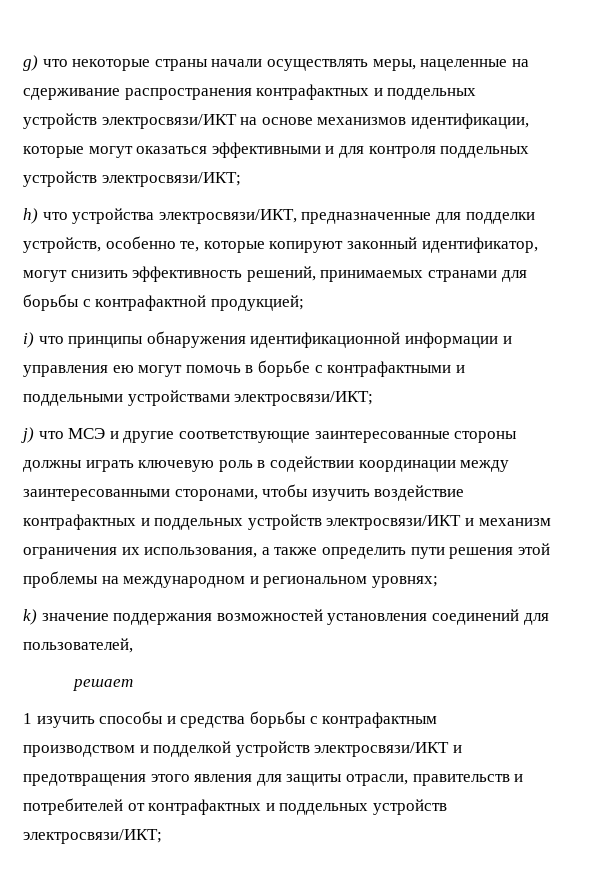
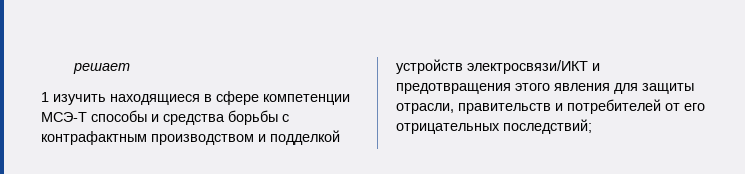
- g) что некоторые страны начали осуществлять меры, нацеленные на сдерживание распространения контрафактных и поддельных устройств электросвязи/ИКТ на основе механизмов идентификации, которые могут оказаться эффективными и для контроля поддельных устройств электросвязи/ИКТ;
- h) что устройства электросвязи/ИКТ, предназначенные для подделки устройств, особенно те, которые копируют законный идентификатор, могут снизить эффективность решений, принимаемых странами для борьбы с контрафактной продукцией;
- i) что принципы обнаружения идентификационной информации и управления ею могут помочь в борьбе с контрафактными и поддельными устройствами электросвязи/ИКТ;
- j) что МСЭ и другие соответствующие заинтересованные стороны должны играть ключевую роль в содействии координации между заинтересованными сторонами, чтобы изучить воздействие контрафактных и поддельных устройств электросвязи/ИКТ и механизм ограничения их использования, а также определить пути решения этой проблемы на международном и региональном уровнях;
- k) значение поддержания возможностей установления соединений для пользователей,
  решает
- 1 изучить способы и средства борьбы с контрафактным производством и подделкой устройств электросвязи/ИКТ и предотвращения этого явления для защиты отрасли, правительств и потребителей от контрафактных и поддельных устройств электросвязи/ИКТ;
+ 1 изучить находящиеся в сфере компетенции МСЭ-Т способы и средства борьбы с контрафактным производством и подделкой устройств электросвязи/ИКТ и предотвращения этого явления для защиты отрасли, правительств и потребителей от его отрицательных последствий;

